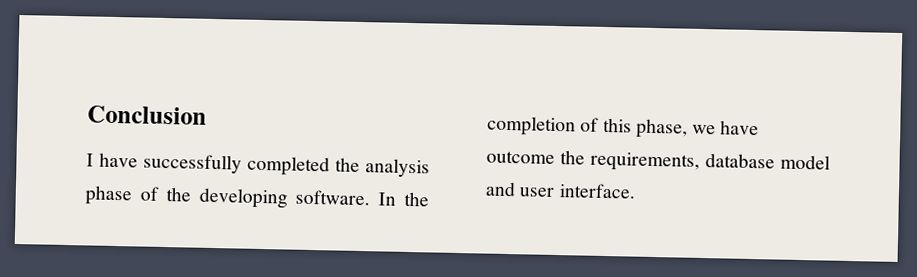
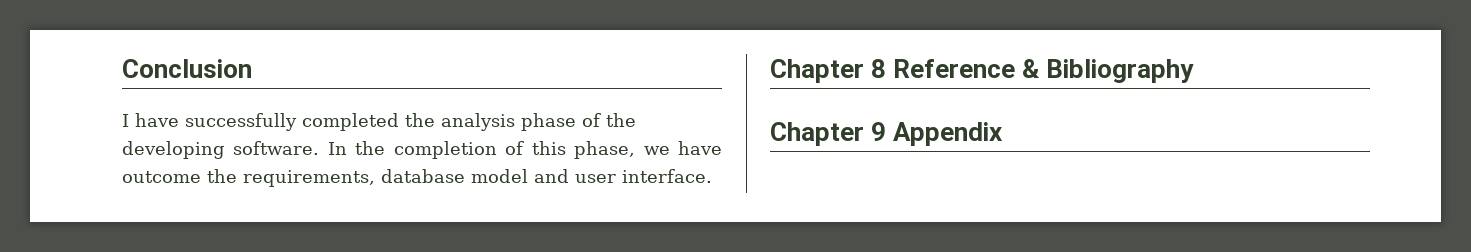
+ Chapter 8 Reference & Bibliography
+ Chapter 9 Appendix

